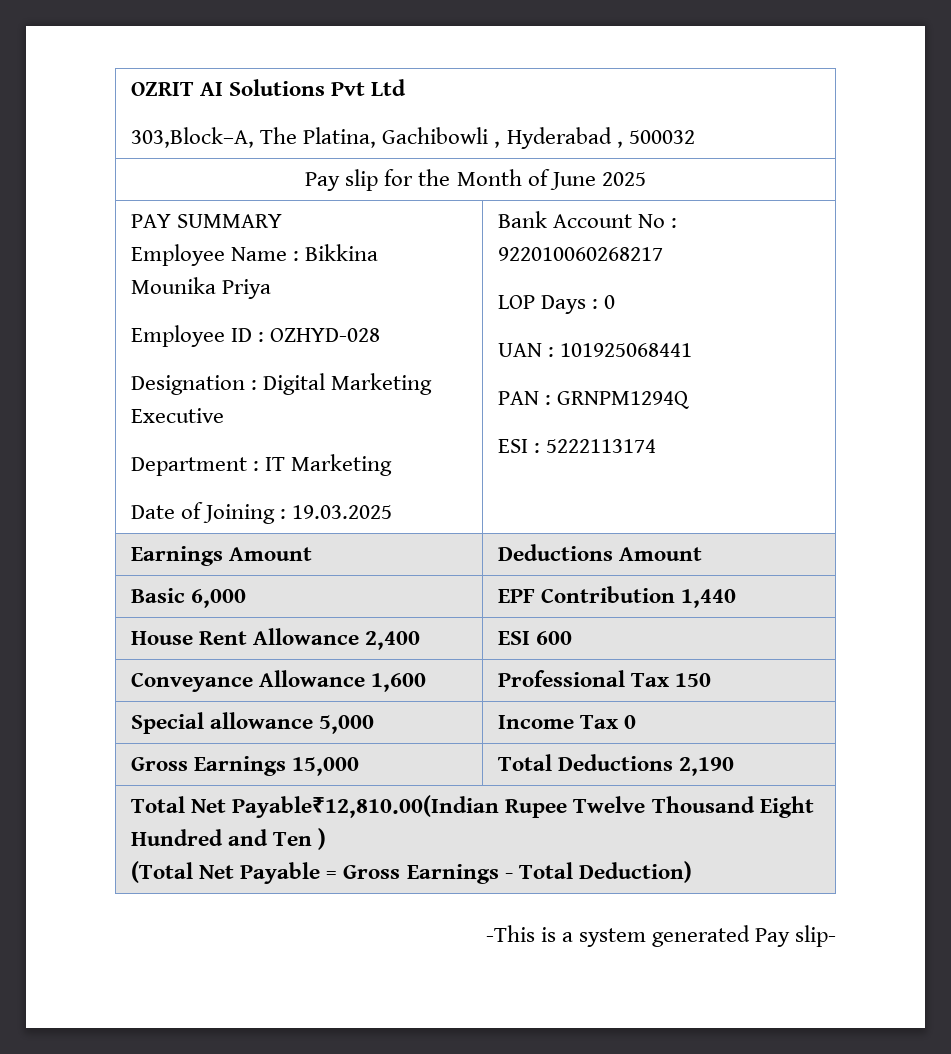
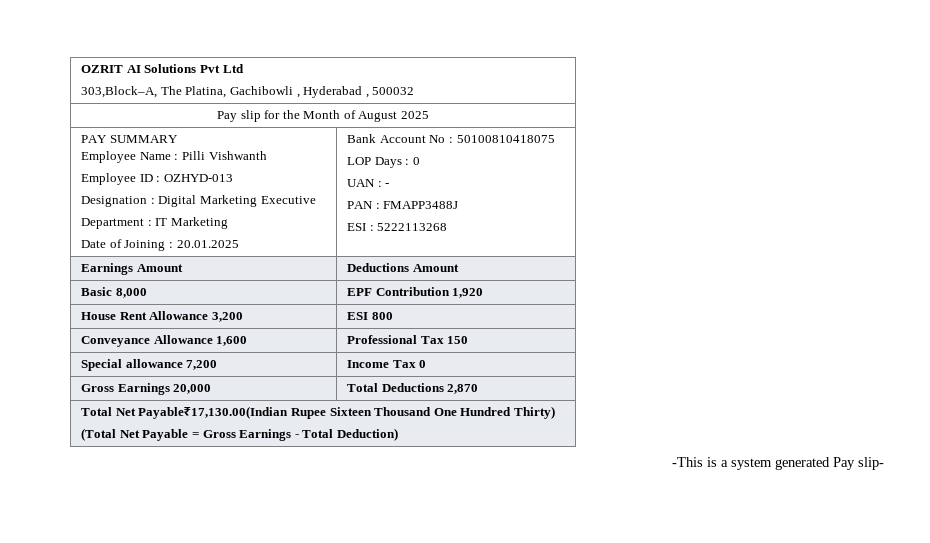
- Pay slip for the Month of June 2025
+ Pay slip for the Month of August 2025
- Employee Name : Bikkina Mounika Priya
+ Employee Name : Pilli Vishwanth
- Employee ID : OZHYD-028
+ Employee ID : OZHYD-013
- Date of Joining : 19.03.2025
+ Date of Joining : 20.01.2025
- Bank Account No : 922010060268217
+ Bank Account No : 50100810418075
- UAN : 101925068441
+ UAN : -
- PAN : GRNPM1294Q
+ PAN : FMAPP3488J
- ESI : 5222113174
+ ESI : 5222113268
- Basic 6,000 | EPF Contribution 1,440
+ Basic 8,000 | EPF Contribution 1,920
- House Rent Allowance 2,400 | ESI 600
+ House Rent Allowance 3,200 | ESI 800
- Special allowance 5,000 | Income Tax 0
+ Special allowance 7,200 | Income Tax 0
- Gross Earnings 15,000 | Total Deductions 2,190
+ Gross Earnings 20,000 | Total Deductions 2,870
- Total Net Payable₹12,810.00(Indian Rupee Twelve Thousand Eight Hundred and Ten )
+ Total Net Payable₹17,130.00(Indian Rupee Sixteen Thousand One Hundred Thirty)

